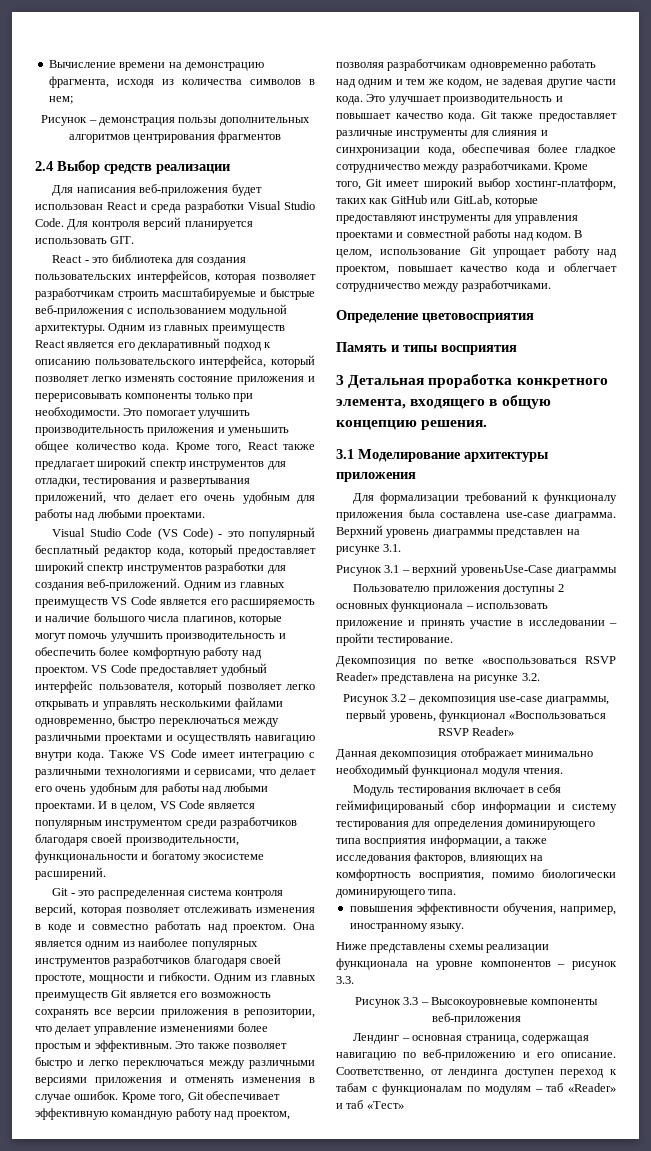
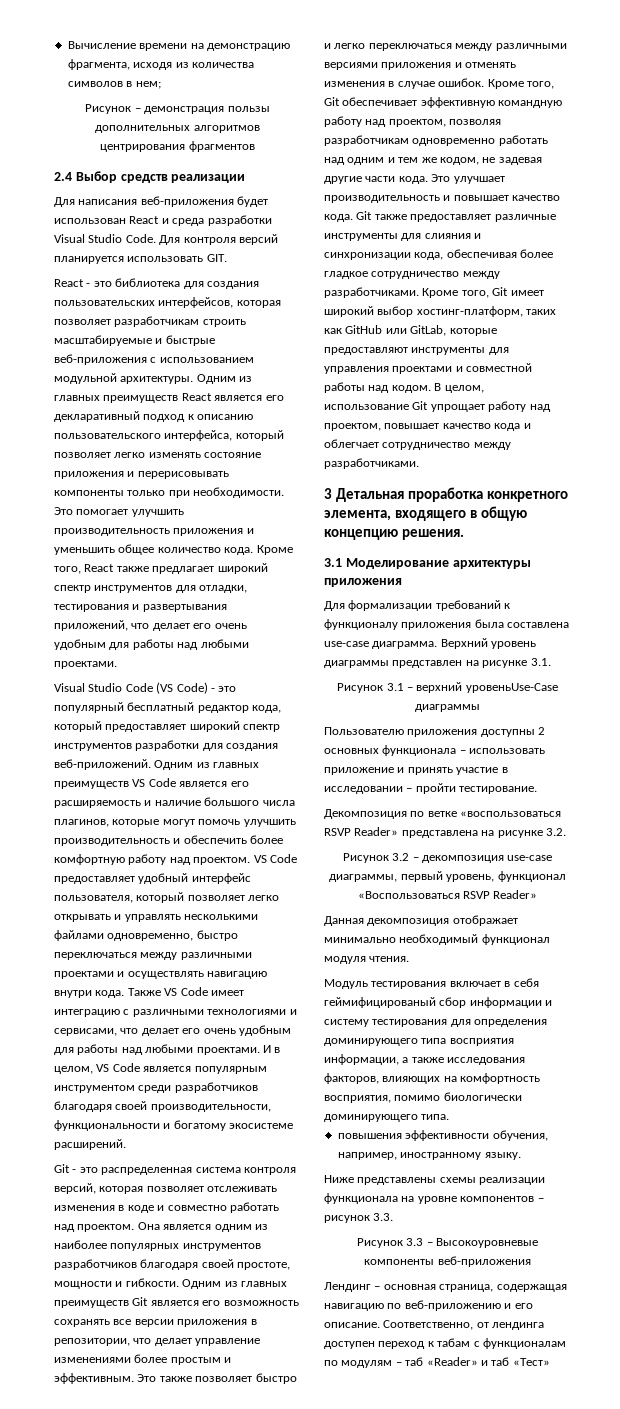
- Определение цветовосприятия
- Память и типы восприятия

